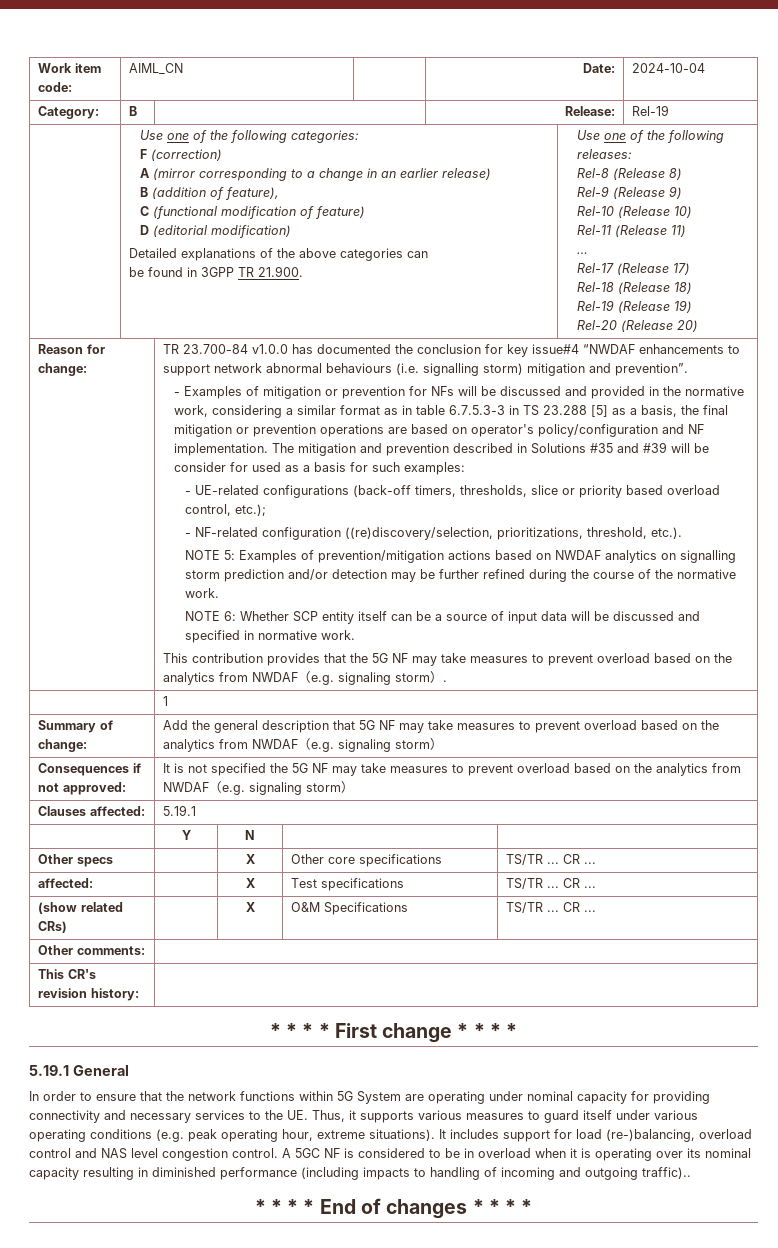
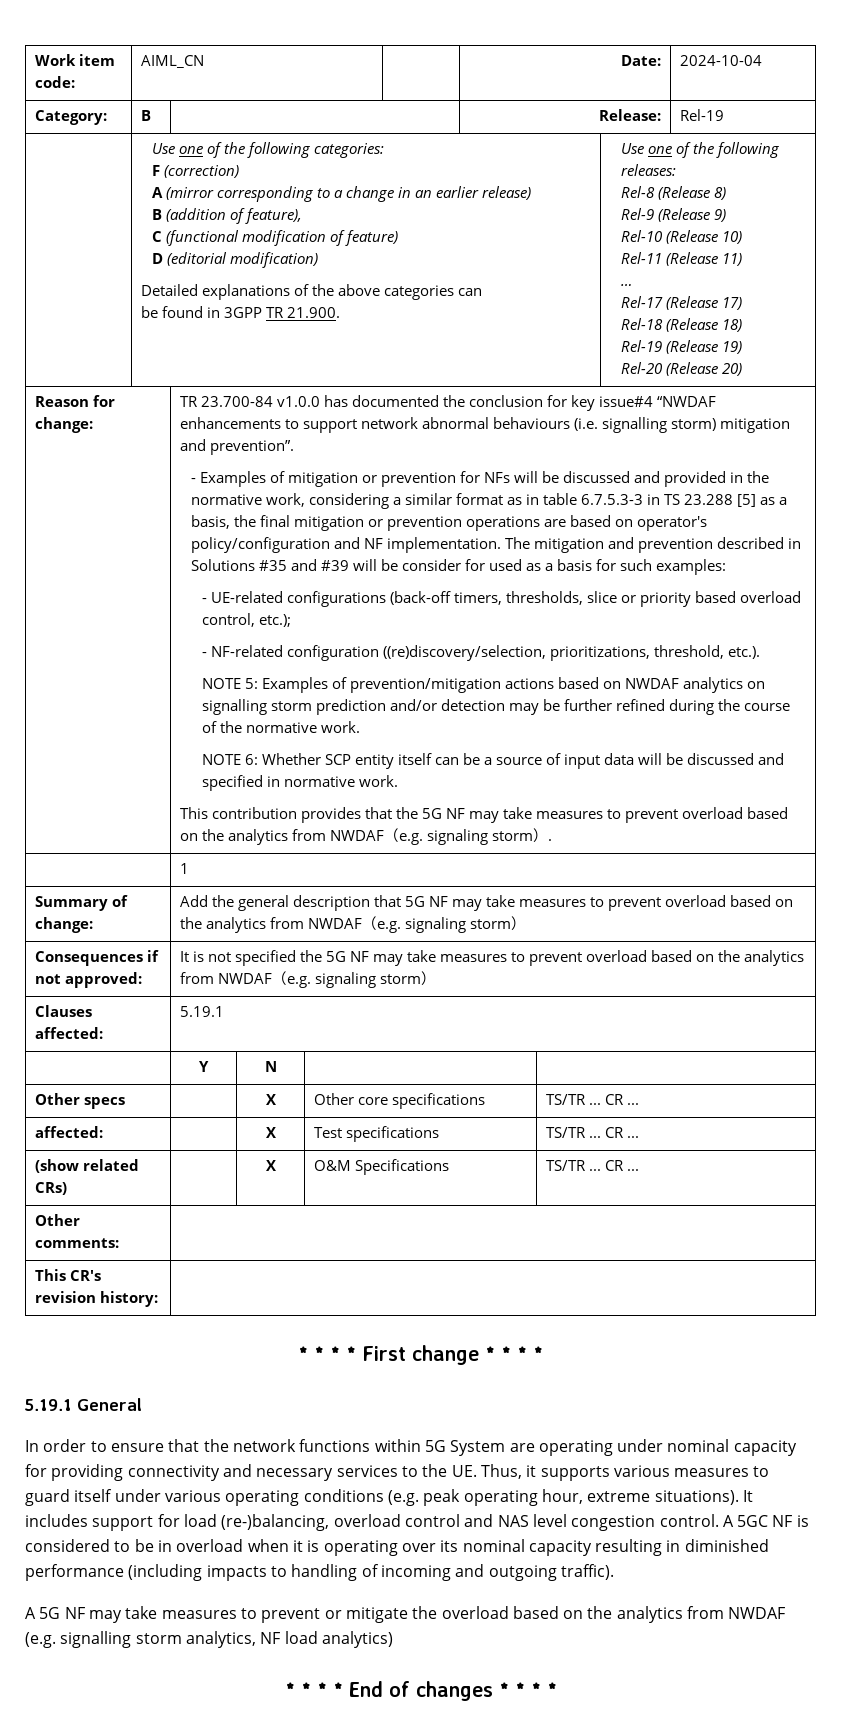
- A 5GC NF is considered to be in overload when it is operating over its nominal capacity resulting in diminished performance (including impacts to handling of incoming and outgoing traffic)..
+ A 5GC NF is considered to be in overload when it is operating over its nominal capacity resulting in diminished performance (including impacts to handling of incoming and outgoing traffic).
+ A 5G NF may take measures to prevent or mitigate the overload based on the analytics from NWDAF (e.g. signalling storm analytics, NF load analytics)

